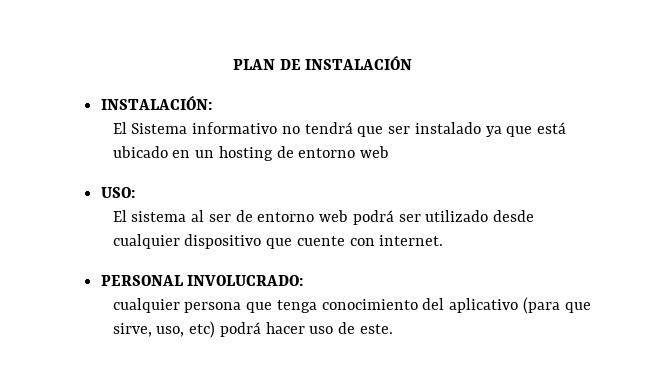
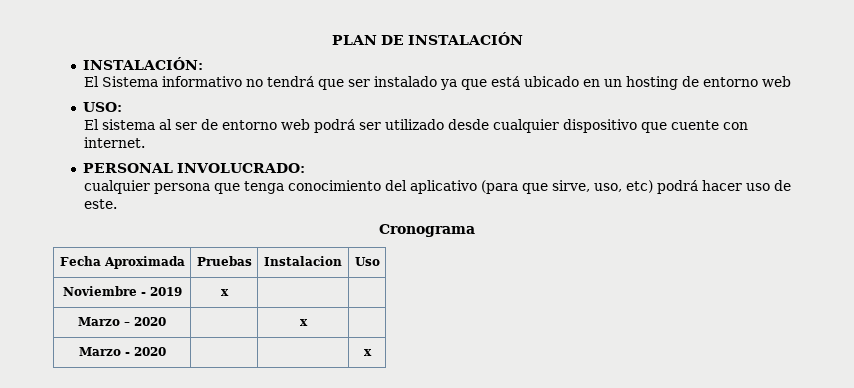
+ Cronograma
+ Fecha Aproximada | Pruebas | Instalacion | Uso
+ Noviembre - 2019 | x | |
+ Marzo – 2020 | | x |
+ Marzo - 2020 | | | x

